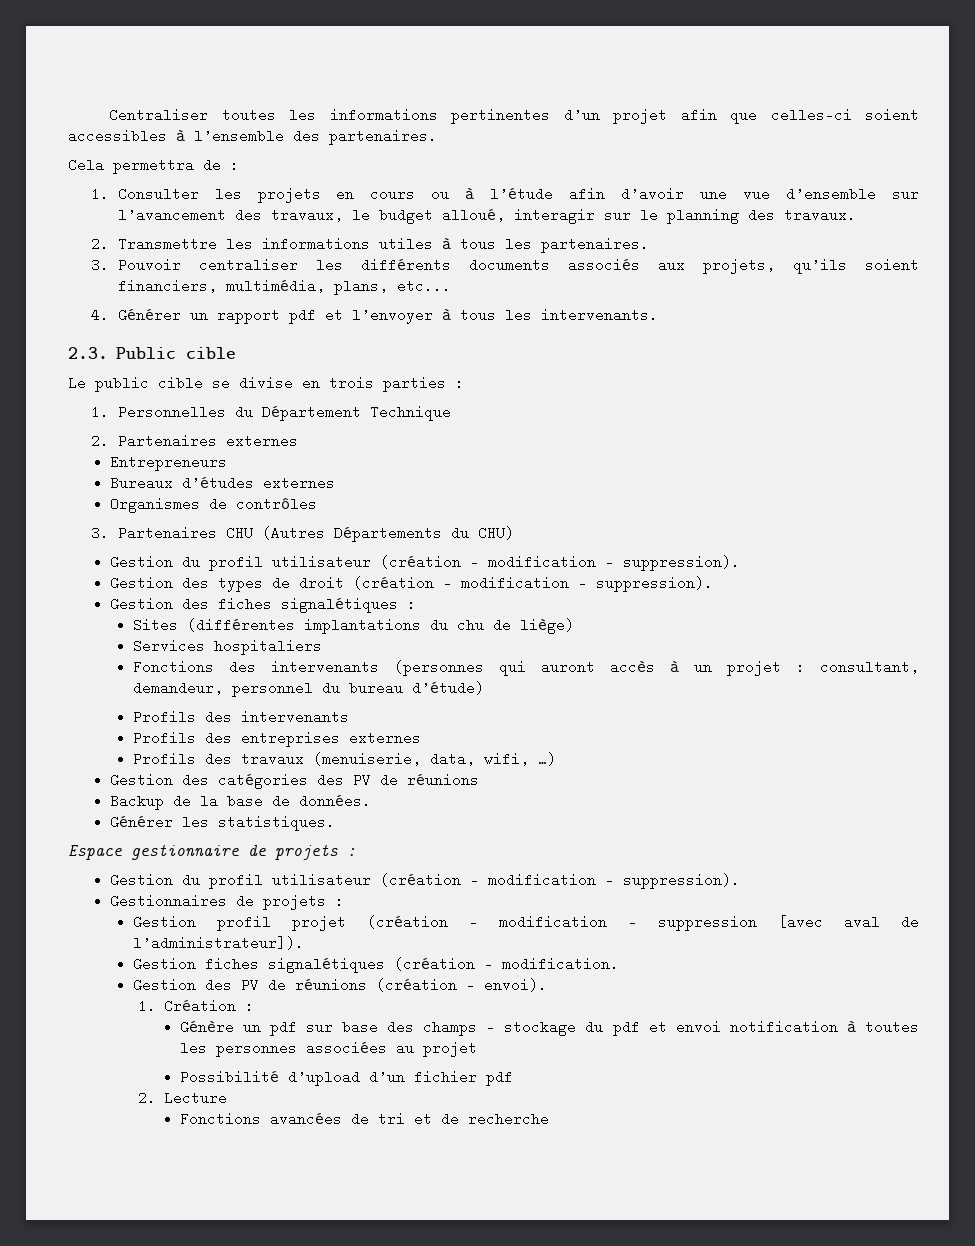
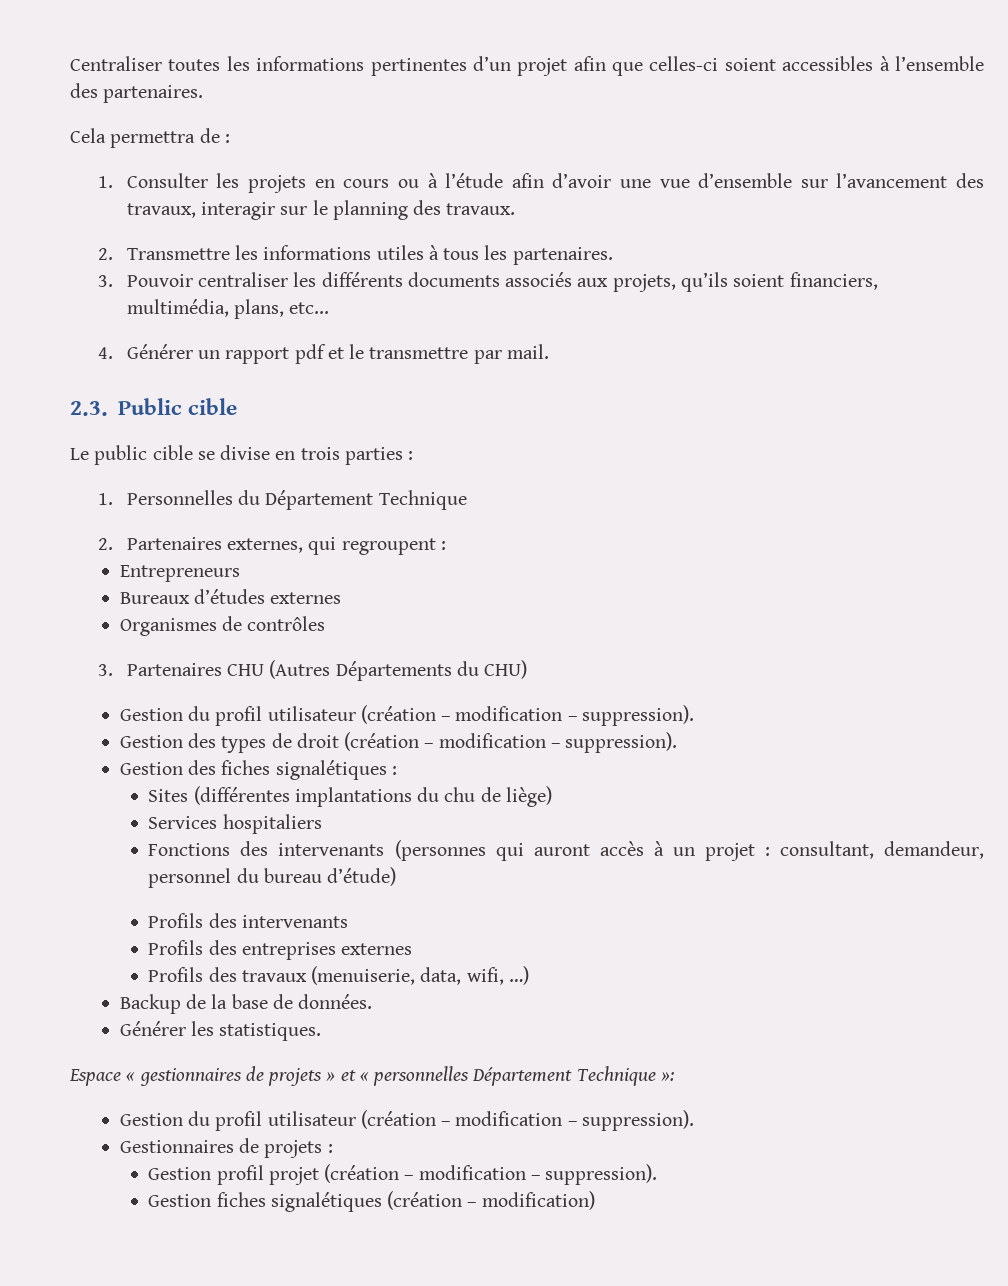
- 1. Consulter les projets en cours ou à l’étude afin d’avoir une vue d’ensemble sur l’avancement des travaux, le budget alloué, interagir sur le planning des travaux.
+ 1. Consulter les projets en cours ou à l’étude afin d’avoir une vue d’ensemble sur l’avancement des travaux, interagir sur le planning des travaux.
- 4. Générer un rapport pdf et l’envoyer à tous les intervenants.
+ 4. Générer un rapport pdf et le transmettre par mail.
- 2. Partenaires externes
+ 2. Partenaires externes, qui regroupent :
- Gestion des catégories des PV de réunions
- Espace gestionnaire de projets :
+ Espace « gestionnaires de projets » et « personnelles Département Technique »:
- Gestion profil projet (création – modification – suppression [avec aval de l’administrateur]).
+ Gestion profil projet (création – modification – suppression).
- Gestion fiches signalétiques (création – modification.
- Gestion des PV de réunions (création – envoi).
- 1. Création :
- Génère un pdf sur base des champs – stockage du pdf et envoi notification à toutes les personnes associées au projet
- Possibilité d’upload d’un fichier pdf
- 2. Lecture
- Fonctions avancées de tri et de recherche
+ Gestion fiches signalétiques (création – modification)

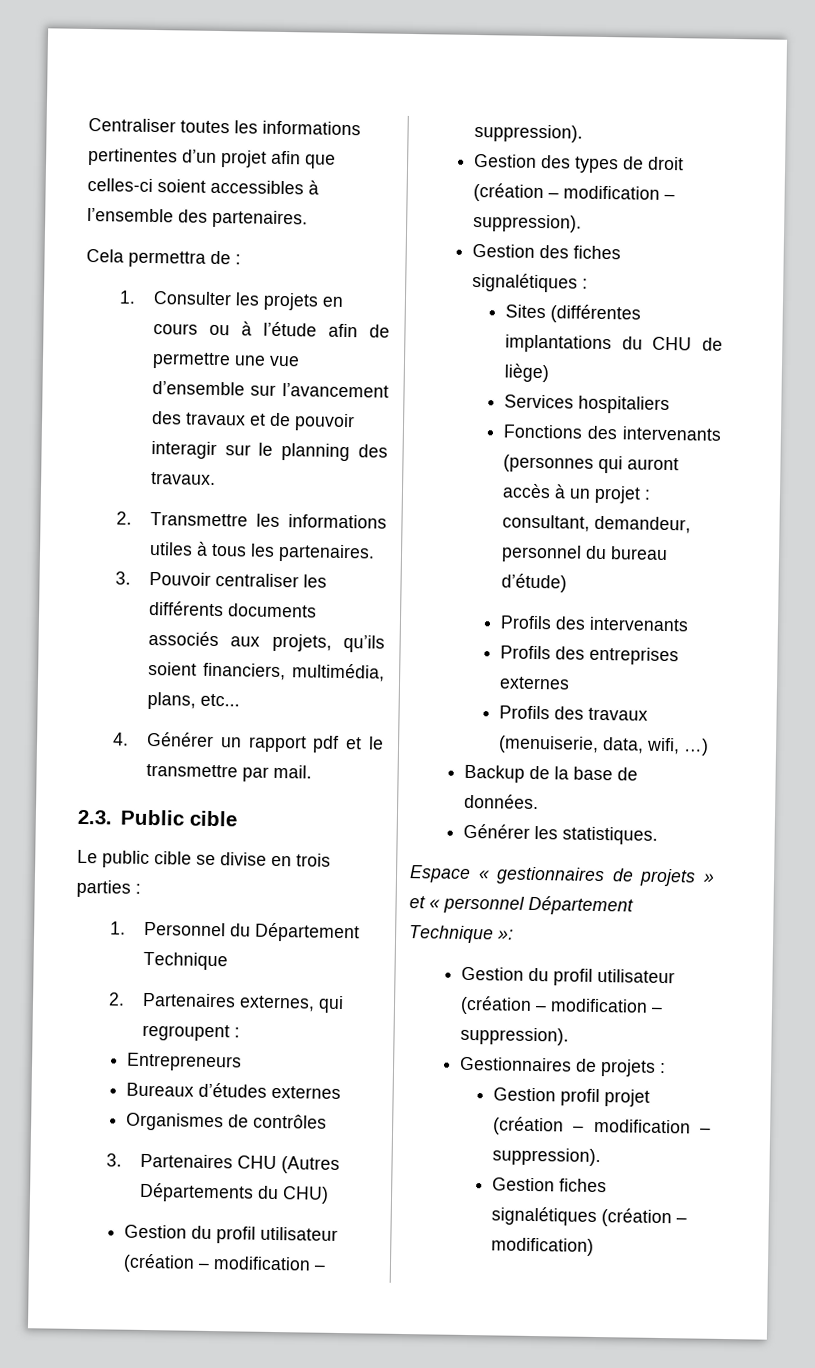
- 1. Consulter les projets en cours ou à l’étude afin d’avoir une vue d’ensemble sur l’avancement des travaux, interagir sur le planning des travaux.
+ 1. Consulter les projets en cours ou à l’étude afin de permettre une vue d’ensemble sur l’avancement des travaux et de pouvoir interagir sur le planning des travaux.
- 1. Personnelles du Département Technique
+ 1. Personnel du Département Technique
- Sites (différentes implantations du chu de liège)
+ Sites (différentes implantations du CHU de liège)
- Espace « gestionnaires de projets » et « personnelles Département Technique »:
+ Espace « gestionnaires de projets » et « personnel Département Technique »:

